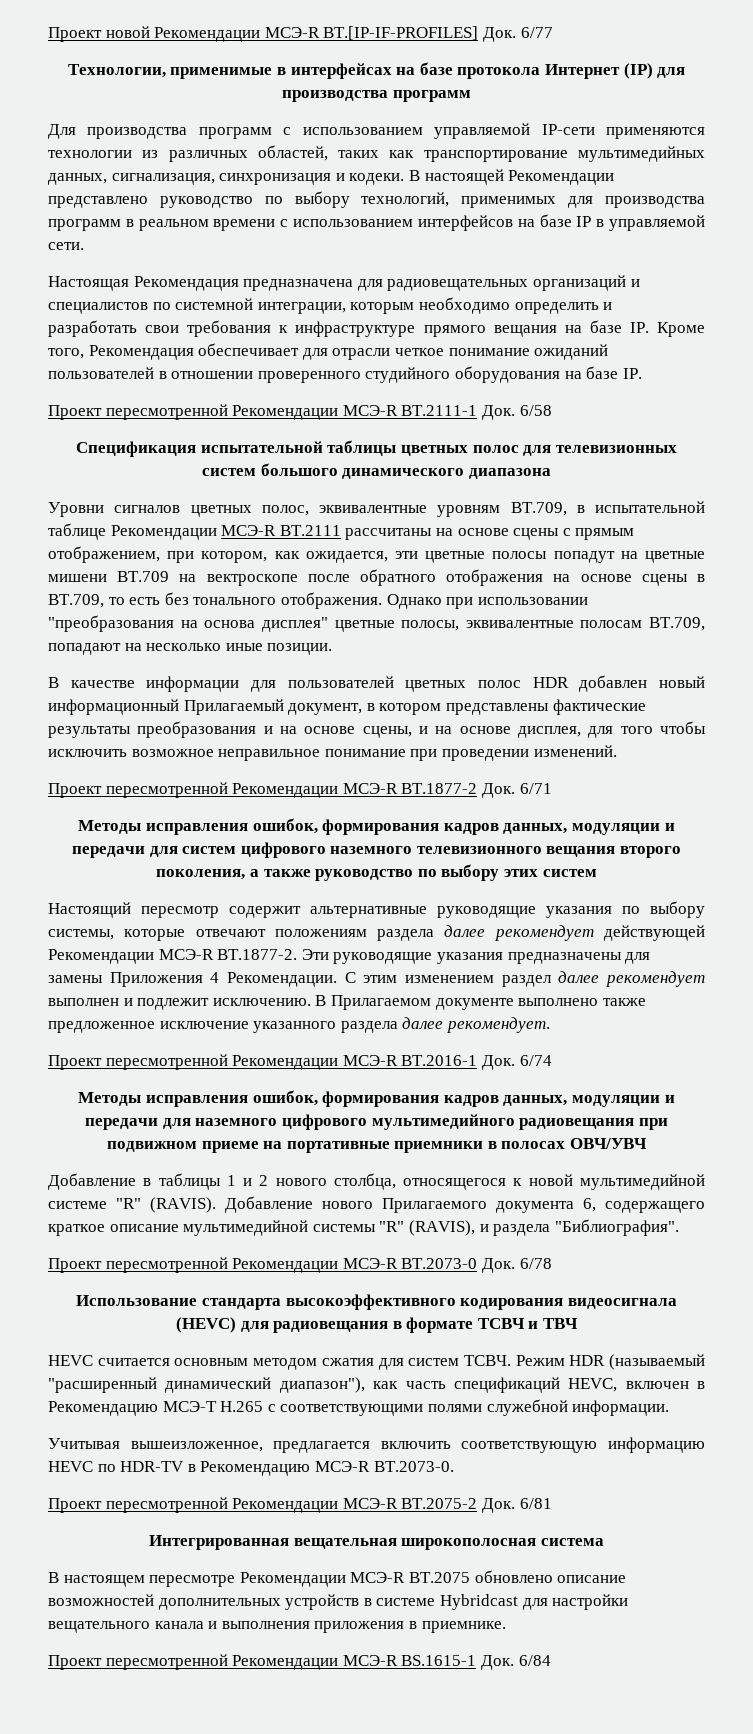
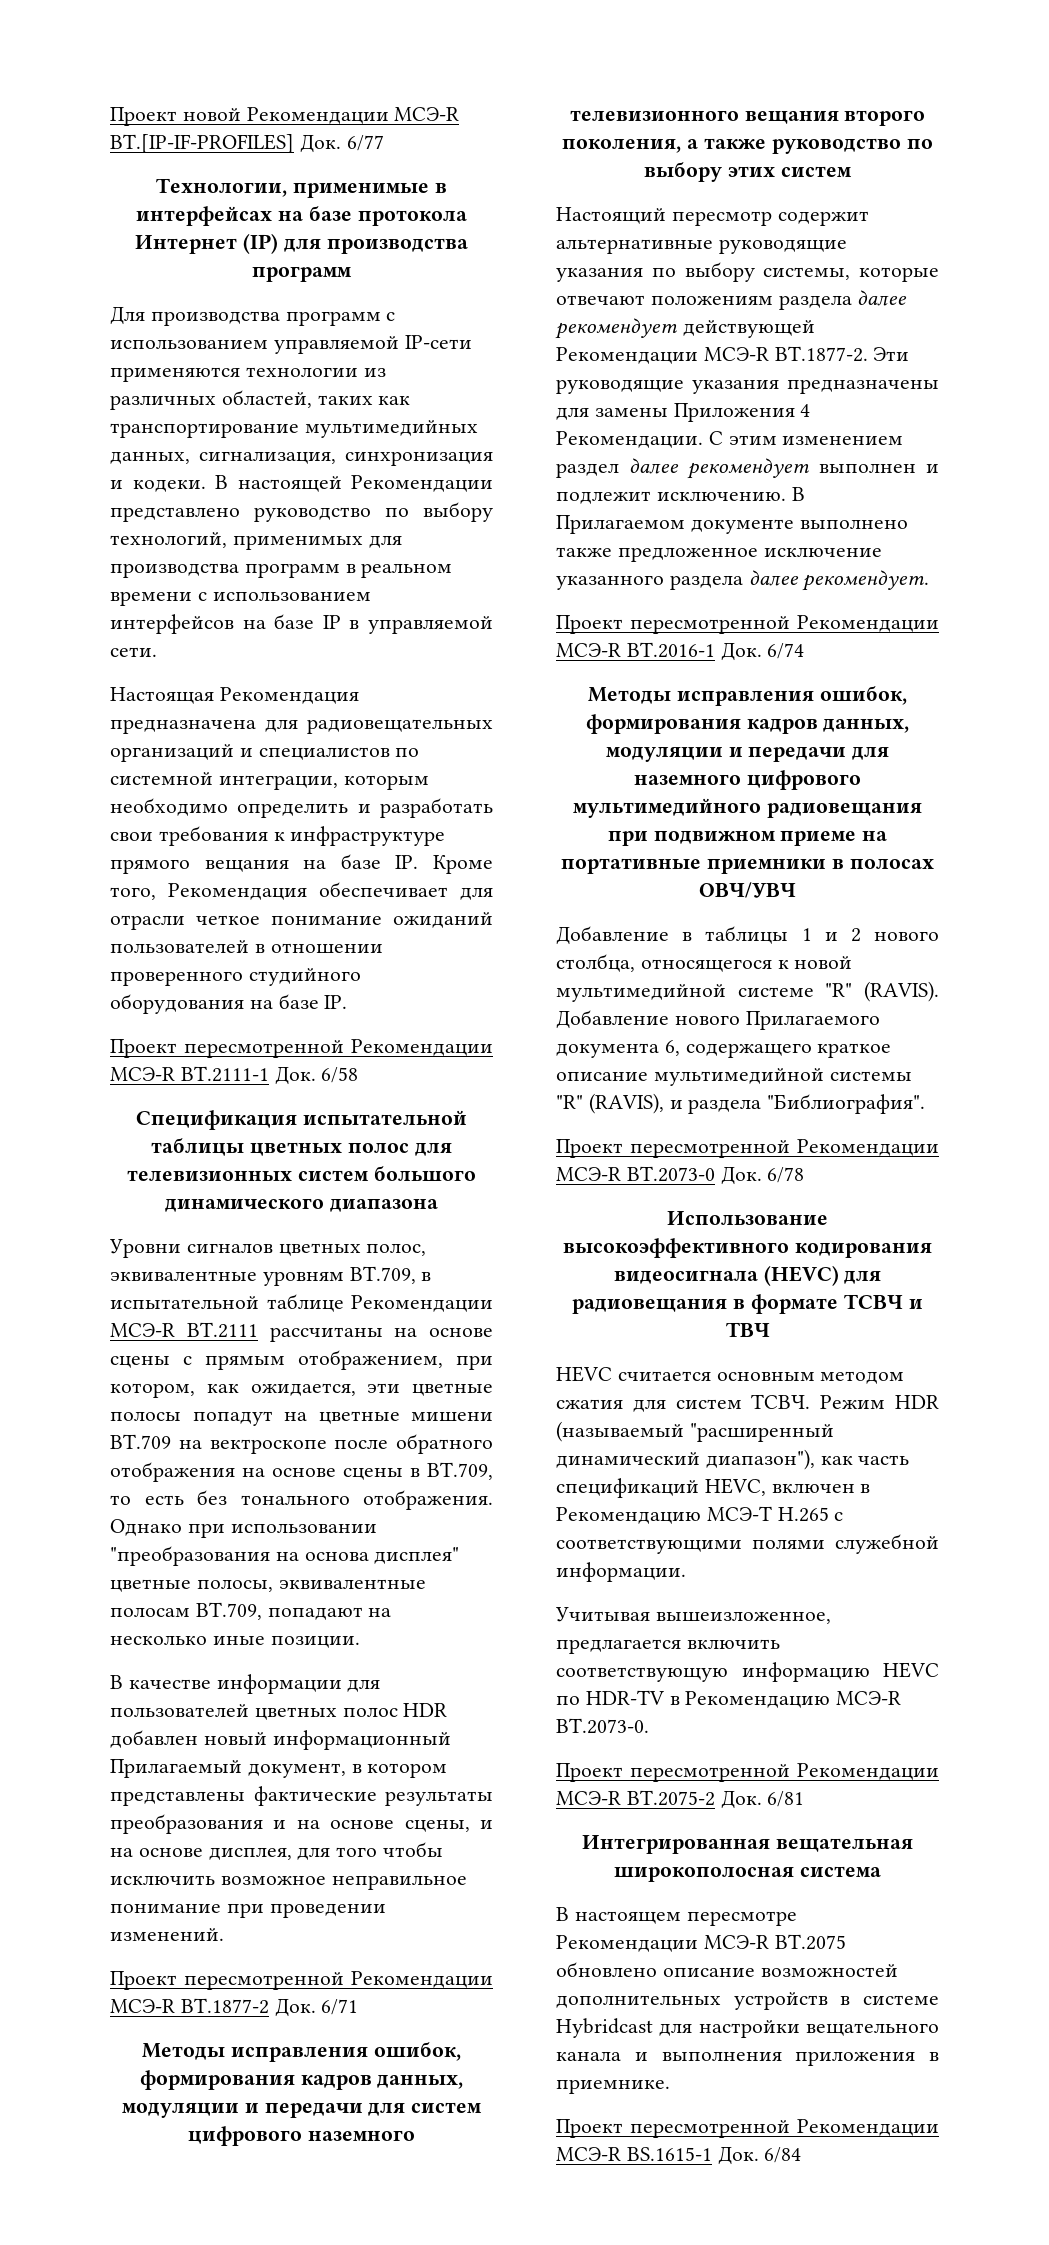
- Использование стандарта высокоэффективного кодирования видеосигнала (HEVC) для радиовещания в формате ТСВЧ и ТВЧ
+ Использование высокоэффективного кодирования видеосигнала (HEVC) для радиовещания в формате ТСВЧ и ТВЧ

